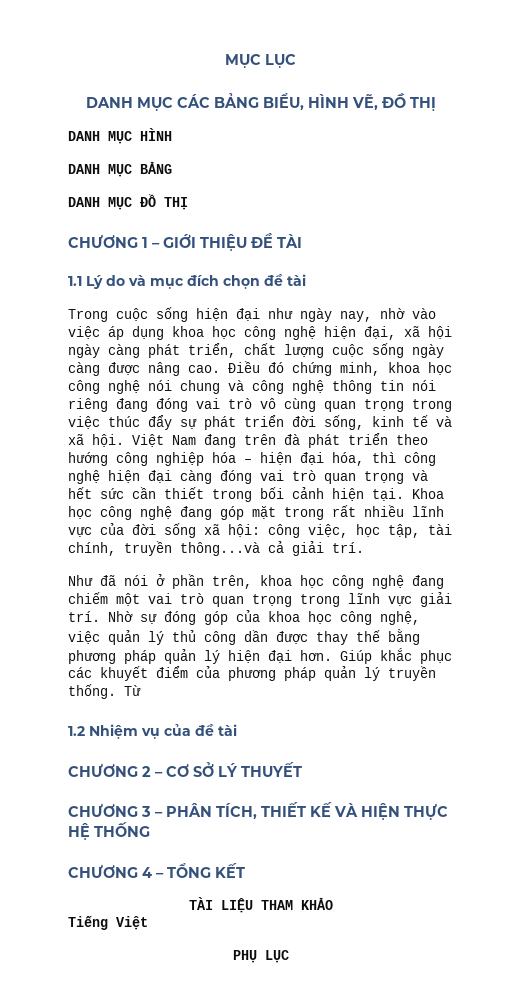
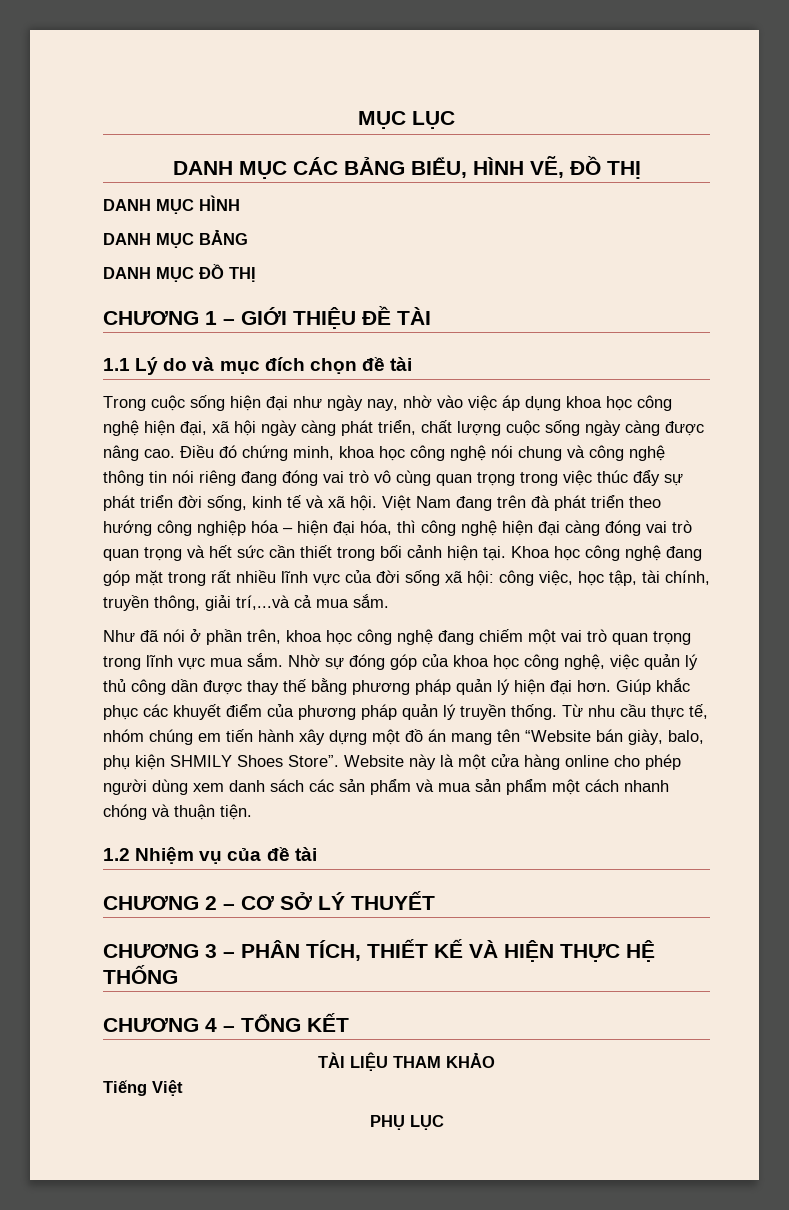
- Khoa học công nghệ đang góp mặt trong rất nhiều lĩnh vực của đời sống xã hội: công việc, học tập, tài chính, truyền thông...và cả giải trí.
+ Khoa học công nghệ đang góp mặt trong rất nhiều lĩnh vực của đời sống xã hội: công việc, học tập, tài chính, truyền thông, giải trí,...và cả mua sắm.
- Như đã nói ở phần trên, khoa học công nghệ đang chiếm một vai trò quan trọng trong lĩnh vực giải trí.
+ Như đã nói ở phần trên, khoa học công nghệ đang chiếm một vai trò quan trọng trong lĩnh vực mua sắm.
- Từ
+ Từ nhu cầu thực tế, nhóm chúng em tiến hành xây dựng một đồ án mang tên “Website bán giày, balo, phụ kiện SHMILY Shoes Store”. Website này là một cửa hàng online cho phép người dùng xem danh sách các sản phẩm và mua sản phẩm một cách nhanh chóng và thuận tiện.

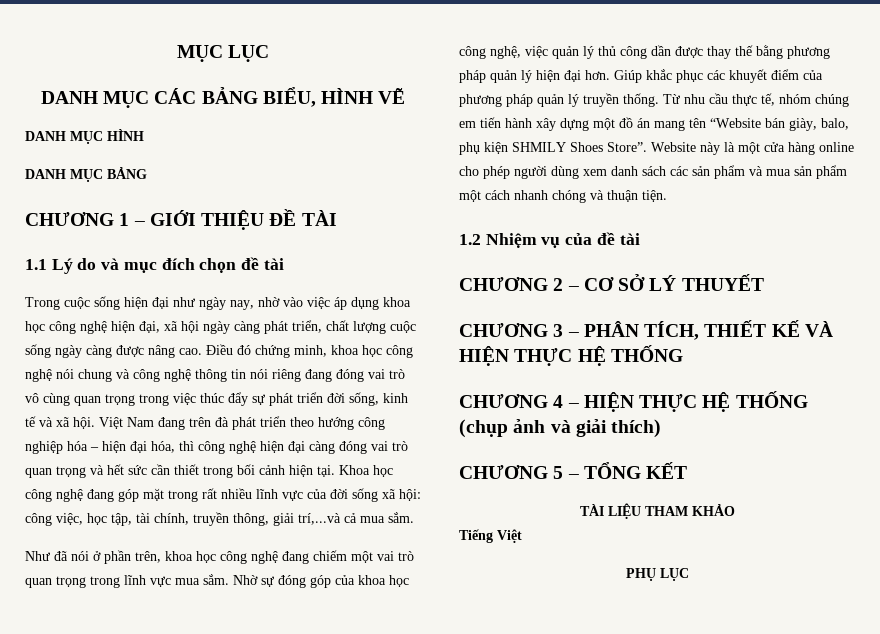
- DANH MỤC CÁC BẢNG BIỂU, HÌNH VẼ, ĐỒ THỊ
+ DANH MỤC CÁC BẢNG BIỂU, HÌNH VẼ
- DANH MỤC ĐỒ THỊ
- CHƯƠNG 4 – TỔNG KẾT
+ CHƯƠNG 4 – HIỆN THỰC HỆ THỐNG (chụp ảnh và giải thích)
+ CHƯƠNG 5 – TỔNG KẾT

